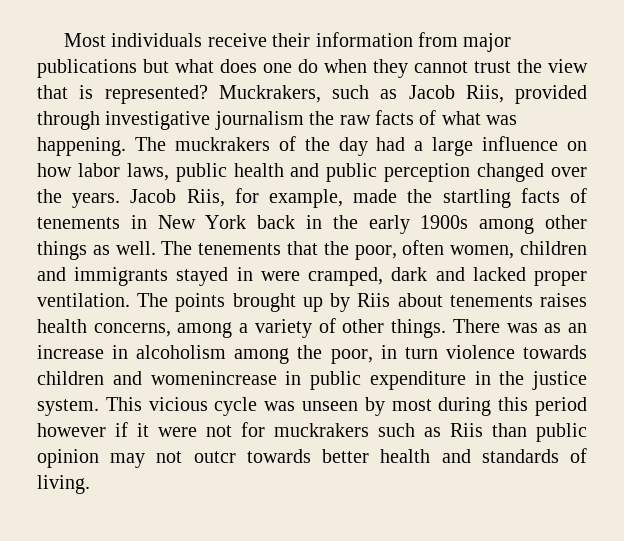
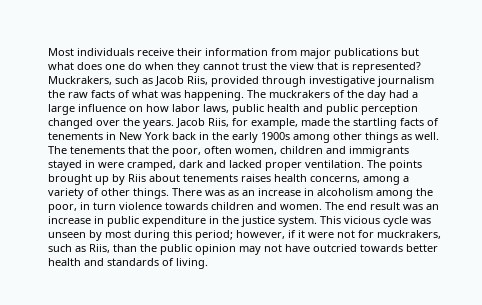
- There was as an increase in alcoholism among the poor, in turn violence towards children and womenincrease in public expenditure in the justice system.
+ There was as an increase in alcoholism among the poor, in turn violence towards children and women. The end result was an increase in public expenditure in the justice system.
- This vicious cycle was unseen by most during this period however if it were not for muckrakers such as Riis than public opinion may not outcr towards better health and standards of living.
+ This vicious cycle was unseen by most during this period; however, if it were not for muckrakers, such as Riis, than the public opinion may not have outcried towards better health and standards of living.

